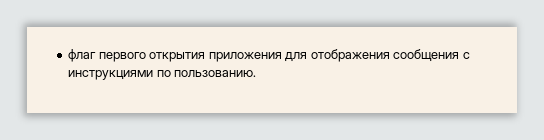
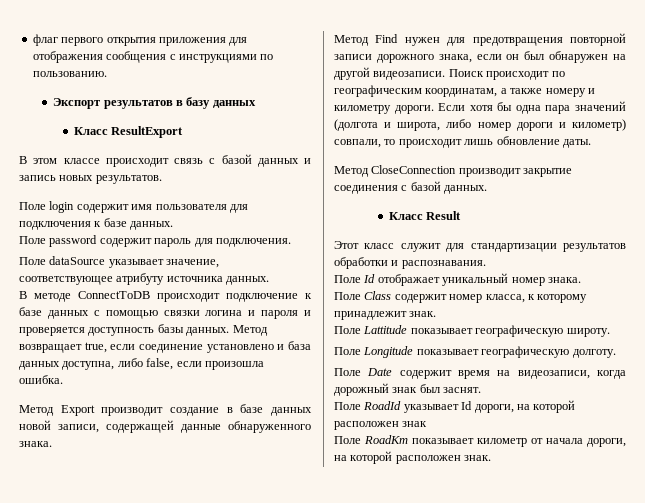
+ Экспорт результатов в базу данных
+ Класс ResultExport
+ В этом классе происходит связь с базой данных и запись новых результатов.
+ Поле login содержит имя пользователя для подключения к базе данных.
+ Поле password содержит пароль для подключения.
+ Поле dataSource указывает значение, соответствующее атрибуту источника данных.
+ В методе ConnectToDB происходит подключение к базе данных с помощью связки логина и пароля и проверяется доступность базы данных. Метод возвращает true, если соединение установлено и база данных доступна, либо false, если произошла ошибка.
+ Метод Export производит создание в базе данных новой записи, содержащей данные обнаруженного знака.
+ Метод Find нужен для предотвращения повторной записи дорожного знака, если он был обнаружен на другой видеозаписи. Поиск происходит по географическим координатам, а также номеру и километру дороги. Если хотя бы одна пара значений (долгота и широта, либо номер дороги и километр) совпали, то происходит лишь обновление даты.
+ Метод CloseConnection производит закрытие соединения с базой данных.
+ Класс Result
+ Этот класс служит для стандартизации результатов обработки и распознавания.
+ Поле Id отображает уникальный номер знака.
+ Поле Class содержит номер класса, к которому принадлежит знак.
+ Поле Lattitude показывает географическую широту.
+ Поле Longitude показывает географическую долготу.
+ Поле Date содержит время на видеозаписи, когда дорожный знак был заснят.
+ Поле RoadId указывает Id дороги, на которой расположен знак
+ Поле RoadKm показывает километр от начала дороги, на которой расположен знак.

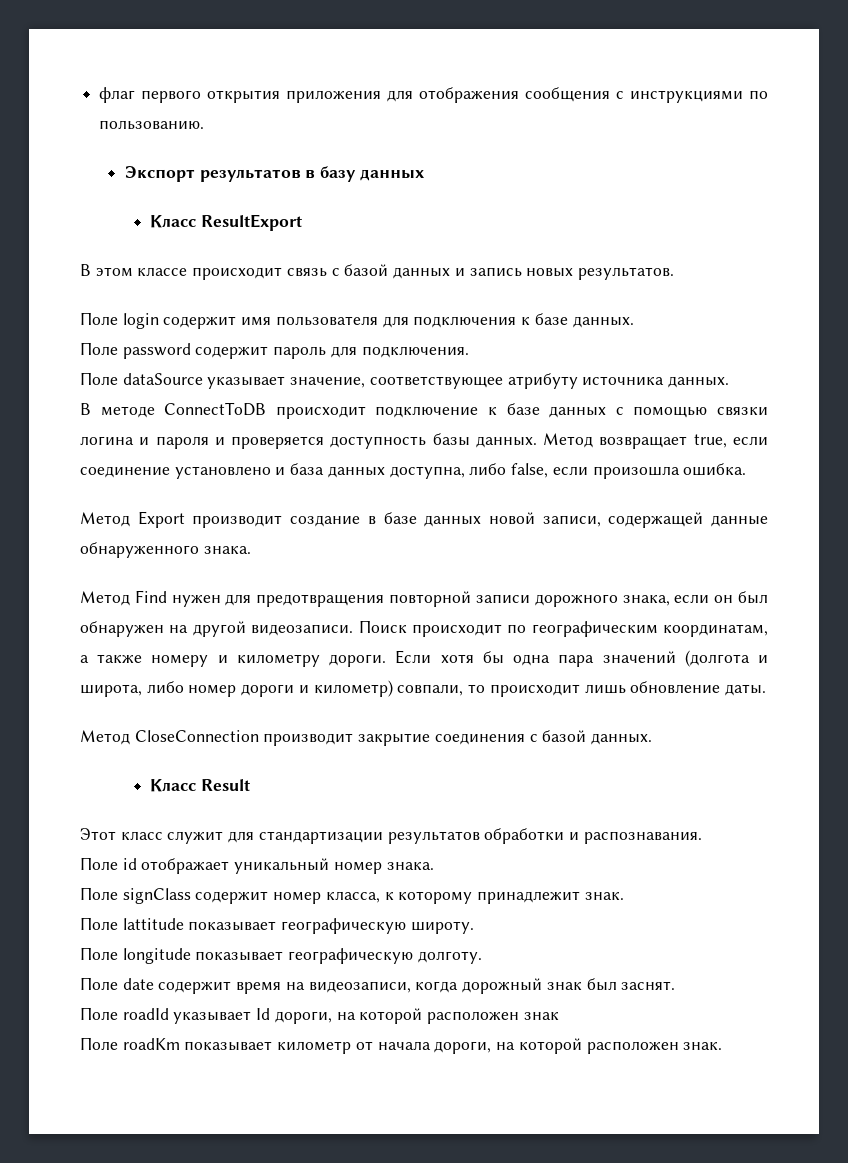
- Поле Id отображает уникальный номер знака.
+ Поле id отображает уникальный номер знака.
- Поле Class содержит номер класса, к которому принадлежит знак.
+ Поле signClass содержит номер класса, к которому принадлежит знак.
- Поле Lattitude показывает географическую широту.
+ Поле lattitude показывает географическую широту.
- Поле Longitude показывает географическую долготу.
+ Поле longitude показывает географическую долготу.
- Поле Date содержит время на видеозаписи, когда дорожный знак был заснят.
+ Поле date содержит время на видеозаписи, когда дорожный знак был заснят.
- Поле RoadId указывает Id дороги, на которой расположен знак
+ Поле roadId указывает Id дороги, на которой расположен знак
- Поле RoadKm показывает километр от начала дороги, на которой расположен знак.
+ Поле roadKm показывает километр от начала дороги, на которой расположен знак.

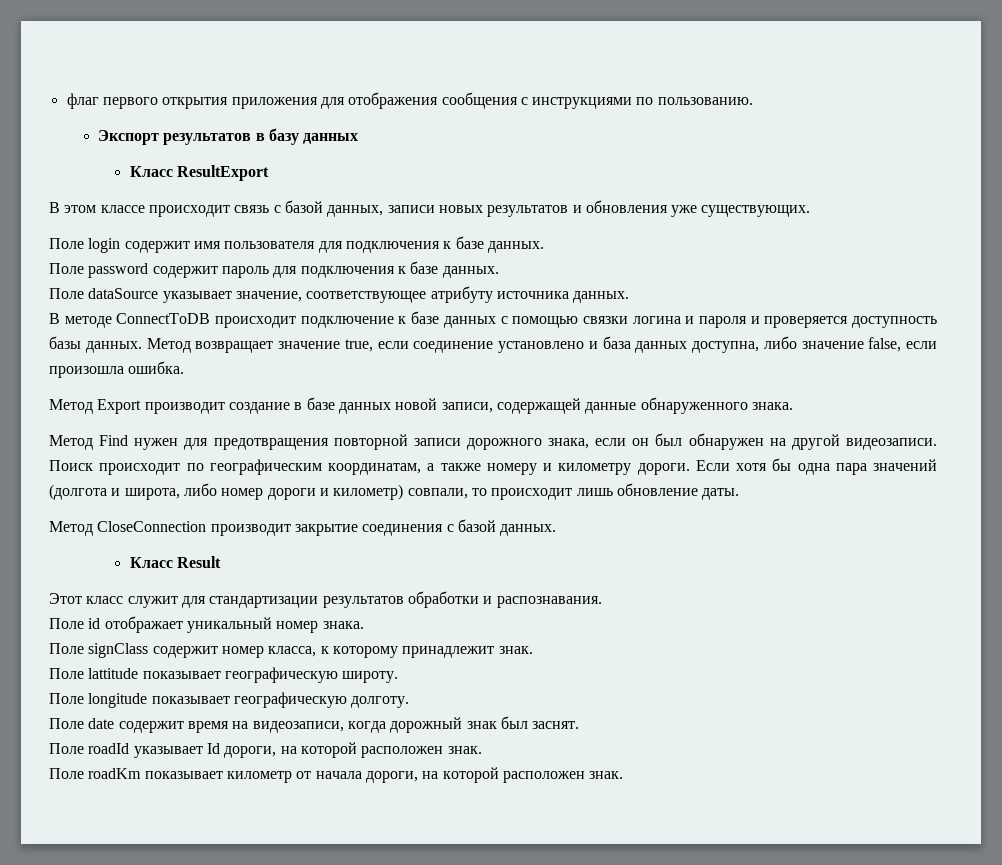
- В этом классе происходит связь с базой данных и запись новых результатов.
+ В этом классе происходит связь с базой данных, записи новых результатов и обновления уже существующих.
- Поле password содержит пароль для подключения.
+ Поле password содержит пароль для подключения к базе данных.
- Метод возвращает true, если соединение установлено и база данных доступна, либо false, если произошла ошибка.
+ Метод возвращает значение true, если соединение установлено и база данных доступна, либо значение false, если произошла ошибка.
- Поле roadId указывает Id дороги, на которой расположен знак
+ Поле roadId указывает Id дороги, на которой расположен знак.

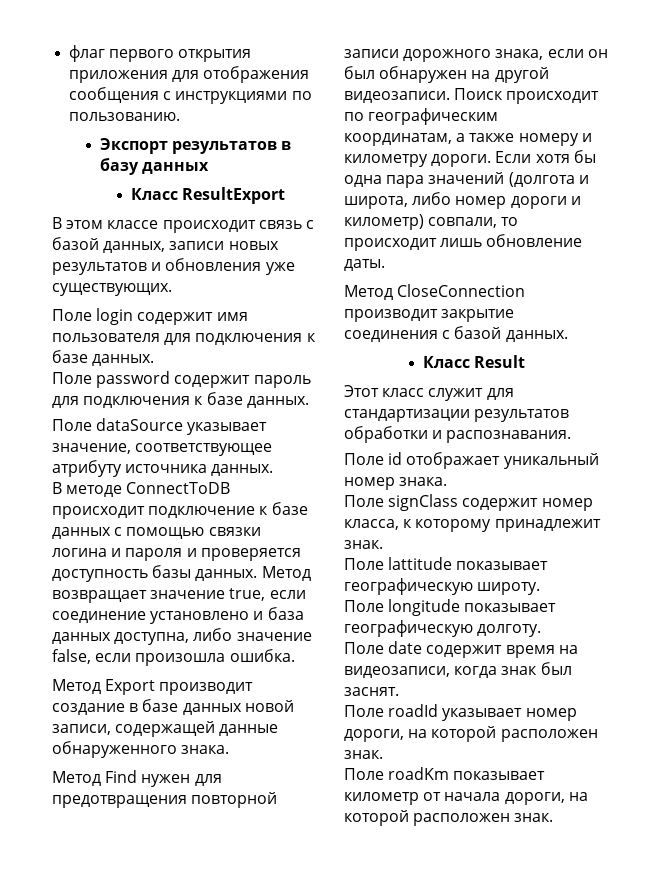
- Поле date содержит время на видеозаписи, когда дорожный знак был заснят.
+ Поле date содержит время на видеозаписи, когда знак был заснят.
- Поле roadId указывает Id дороги, на которой расположен знак.
+ Поле roadId указывает номер дороги, на которой расположен знак.

